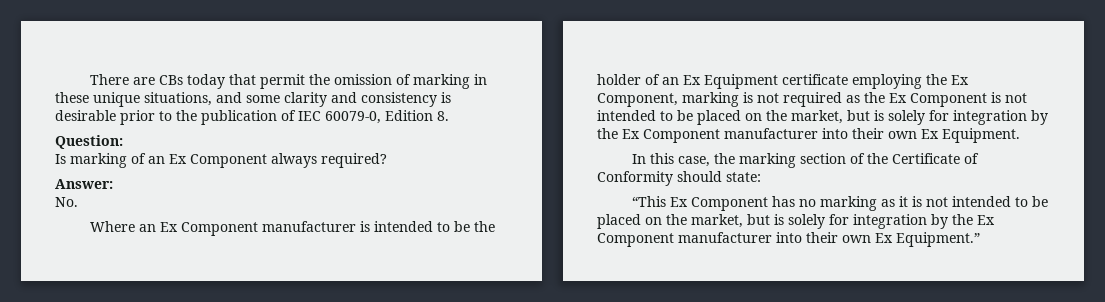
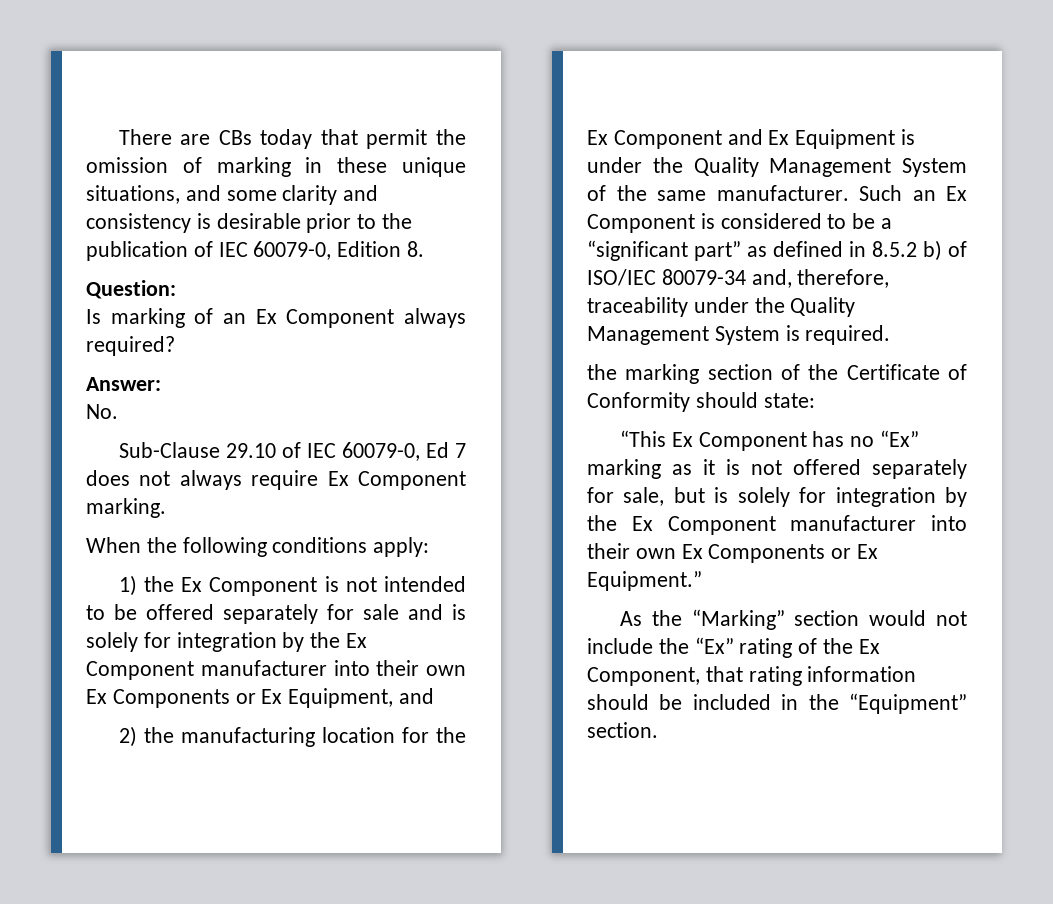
- Where an Ex Component manufacturer is intended to be the holder of an Ex Equipment certificate employing the Ex Component, marking is not required as the Ex Component is not intended to be placed on the market, but is solely for integration by the Ex Component manufacturer into their own Ex Equipment.
- In this case, the marking section of the Certificate of Conformity should state:
+ Sub-Clause 29.10 of IEC 60079-0, Ed 7 does not always require Ex Component marking.
+ When the following conditions apply:
+ 1) the Ex Component is not intended to be offered separately for sale and is solely for integration by the Ex Component manufacturer into their own Ex Components or Ex Equipment, and
+ 2) the manufacturing location for the Ex Component and Ex Equipment is under the Quality Management System of the same manufacturer. Such an Ex Component is considered to be a “significant part” as defined in 8.5.2 b) of ISO/IEC 80079-34 and, therefore, traceability under the Quality Management System is required.
+ the marking section of the Certificate of Conformity should state:
- “This Ex Component has no marking as it is not intended to be placed on the market, but is solely for integration by the Ex Component manufacturer into their own Ex Equipment.”
+ “This Ex Component has no “Ex” marking as it is not offered separately for sale, but is solely for integration by the Ex Component manufacturer into their own Ex Components or Ex Equipment.”
+ As the “Marking” section would not include the “Ex” rating of the Ex Component, that rating information should be included in the “Equipment” section.

